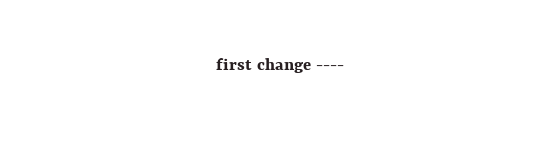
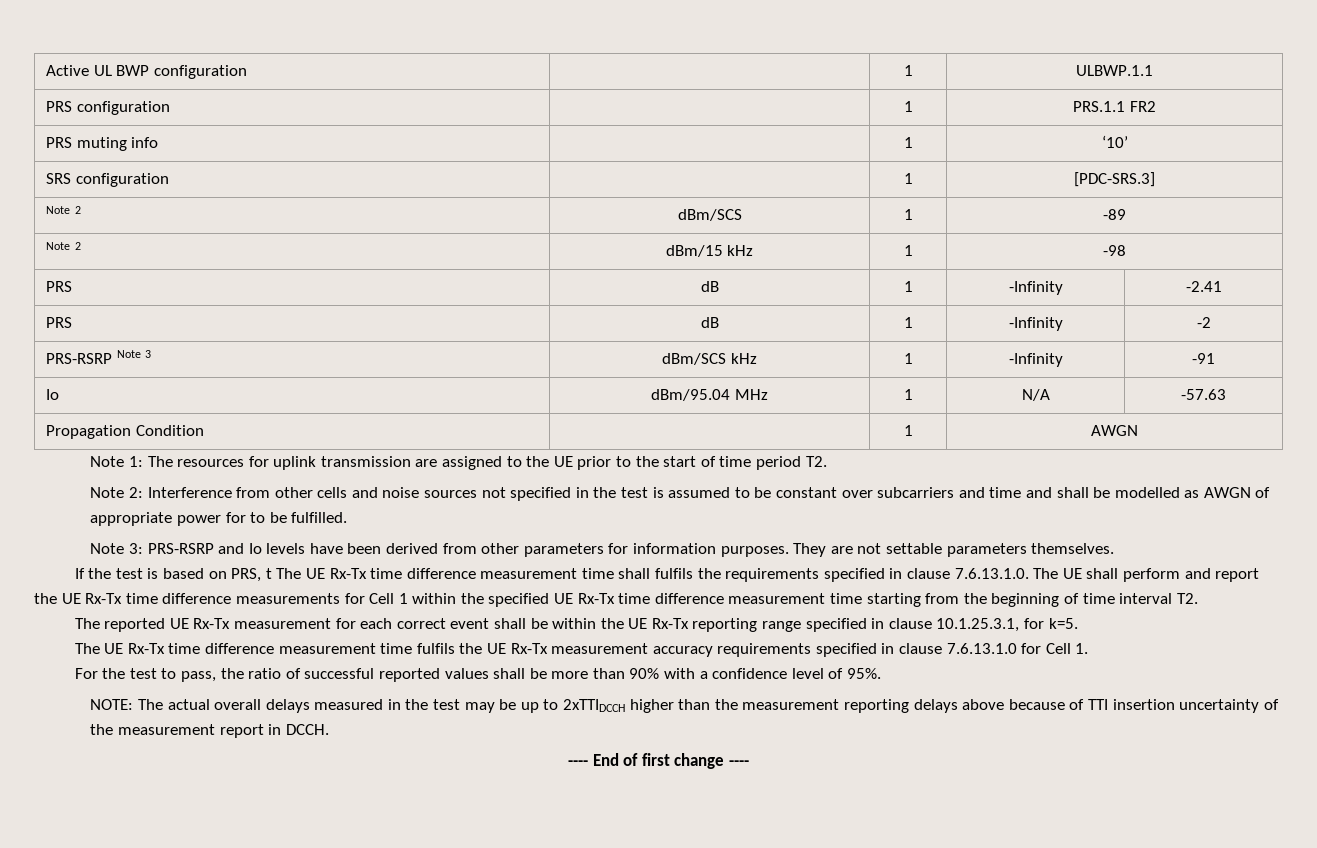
- first change ----
+ Active UL BWP configuration | | 1 | ULBWP.1.1
+ PRS configuration | | 1 | PRS.1.1 FR2
+ PRS muting info | | 1 | ‘10’
+ SRS configuration | | 1 | [PDC-SRS.3]
+ Note 2 | dBm/SCS | 1 | -89
+ Note 2 | dBm/15 kHz | 1 | -98
+ PRS | dB | 1 | -Infinity | -2.41
+ PRS | dB | 1 | -Infinity | -2
+ PRS-RSRP Note 3 | dBm/SCS kHz | 1 | -Infinity | -91
+ Io | dBm/95.04 MHz | 1 | N/A | -57.63
+ Propagation Condition | | 1 | AWGN
+ Note 1: The resources for uplink transmission are assigned to the UE prior to the start of time period T2.
+ Note 2: Interference from other cells and noise sources not specified in the test is assumed to be constant over subcarriers and time and shall be modelled as AWGN of appropriate power for to be fulfilled.
+ Note 3: PRS-RSRP and Io levels have been derived from other parameters for information purposes. They are not settable parameters themselves.
+ If the test is based on PRS, t The UE Rx-Tx time difference measurement time shall fulfils the requirements specified in clause 7.6.13.1.0. The UE shall perform and report the UE Rx-Tx time difference measurements for Cell 1 within the specified UE Rx-Tx time difference measurement time starting from the beginning of time interval T2.
+ The reported UE Rx-Tx measurement for each correct event shall be within the UE Rx-Tx reporting range specified in clause 10.1.25.3.1, for k=5.
+ The UE Rx-Tx time difference measurement time fulfils the UE Rx-Tx measurement accuracy requirements specified in clause 7.6.13.1.0 for Cell 1.
+ For the test to pass, the ratio of successful reported values shall be more than 90% with a confidence level of 95%.
+ NOTE: The actual overall delays measured in the test may be up to 2xTTIDCCH higher than the measurement reporting delays above because of TTI insertion uncertainty of the measurement report in DCCH.
+ ---- End of first change ----

